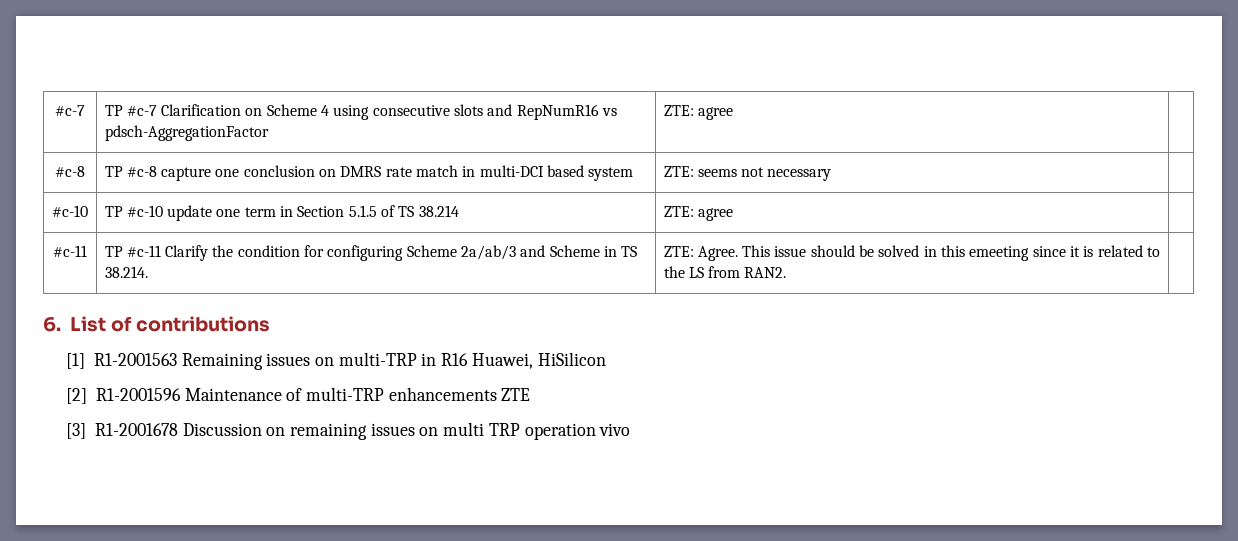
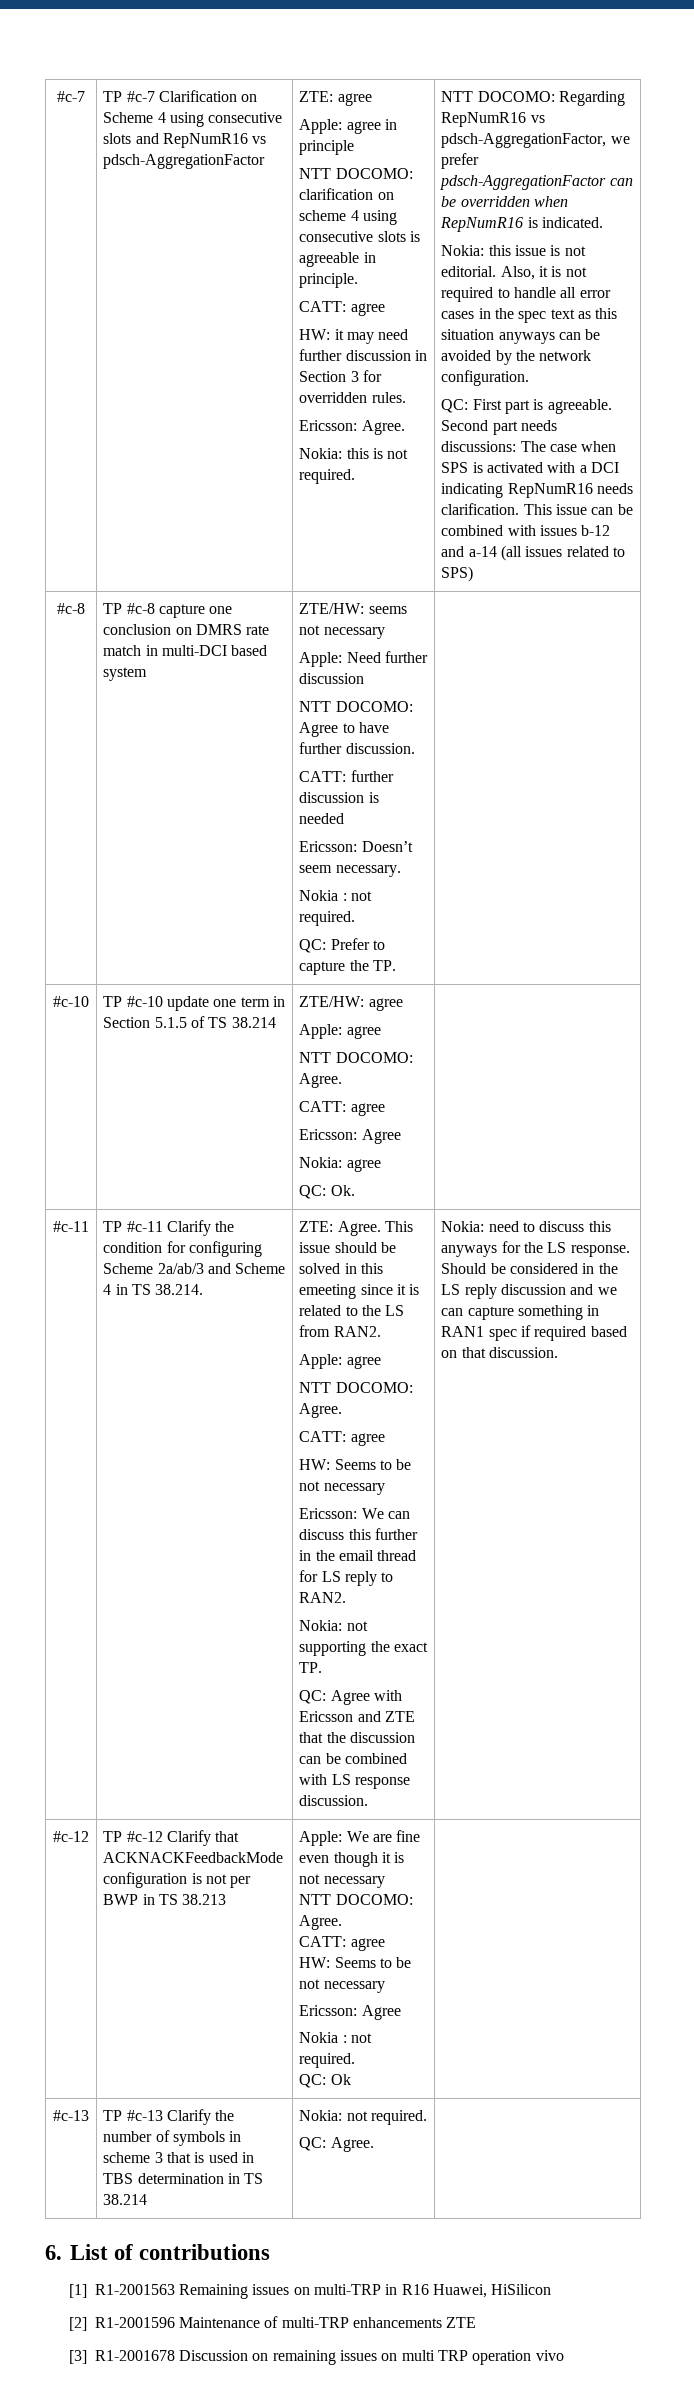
+ Apple: agree in principle
+ NTT DOCOMO: clarification on scheme 4 using consecutive slots is agreeable in principle.
+ CATT: agree
+ HW: it may need further discussion in Section 3 for overridden rules.
+ Ericsson: Agree.
+ Nokia: this is not required. | NTT DOCOMO: Regarding RepNumR16 vs pdsch-AggregationFactor, we prefer pdsch-AggregationFactor can be overridden when RepNumR16 is indicated.
+ Nokia: this issue is not editorial. Also, it is not required to handle all error cases in the spec text as this situation anyways can be avoided by the network configuration.
+ QC: First part is agreeable. Second part needs discussions: The case when SPS is activated with a DCI indicating RepNumR16 needs clarification. This issue can be combined with issues b-12 and a-14 (all issues related to SPS)
- ZTE: seems not necessary
+ ZTE/HW: seems not necessary
+ Apple: Need further discussion
+ NTT DOCOMO: Agree to have further discussion.
+ CATT: further discussion is needed
+ Ericsson: Doesn’t seem necessary.
+ Nokia : not required.
+ QC: Prefer to capture the TP.
- #c-10 | TP #c-10 update one term in Section 5.1.5 of TS 38.214 | ZTE: agree |
+ #c-10 | TP #c-10 update one term in Section 5.1.5 of TS 38.214 | ZTE/HW: agree
+ Apple: agree
+ NTT DOCOMO: Agree.
+ CATT: agree
+ Ericsson: Agree
+ Nokia: agree
+ QC: Ok. |
- TP #c-11 Clarify the condition for configuring Scheme 2a/ab/3 and Scheme in TS 38.214.
+ TP #c-11 Clarify the condition for configuring Scheme 2a/ab/3 and Scheme 4 in TS 38.214.
  This issue should be solved in this emeeting since it is related to the LS from RAN2.
+ Apple: agree
+ NTT DOCOMO: Agree.
+ CATT: agree
+ HW: Seems to be not necessary
+ Ericsson: We can discuss this further in the email thread for LS reply to RAN2.
+ Nokia: not supporting the exact TP.
+ QC: Agree with Ericsson and ZTE that the discussion can be combined with LS response discussion. | Nokia: need to discuss this anyways for the LS response. Should be considered in the LS reply discussion and we can capture something in RAN1 spec if required based on that discussion.
+ #c-12 | TP #c-12 Clarify that ACKNACKFeedbackMode configuration is not per BWP in TS 38.213 | Apple: We are fine even though it is not necessary
+ NTT DOCOMO: Agree.
+ CATT: agree
+ HW: Seems to be not necessary
+ Ericsson: Agree
+ Nokia : not required.
+ QC: Ok |
+ #c-13 | TP #c-13 Clarify the number of symbols in scheme 3 that is used in TBS determination in TS 38.214 | Nokia: not required.
+ QC: Agree. |

